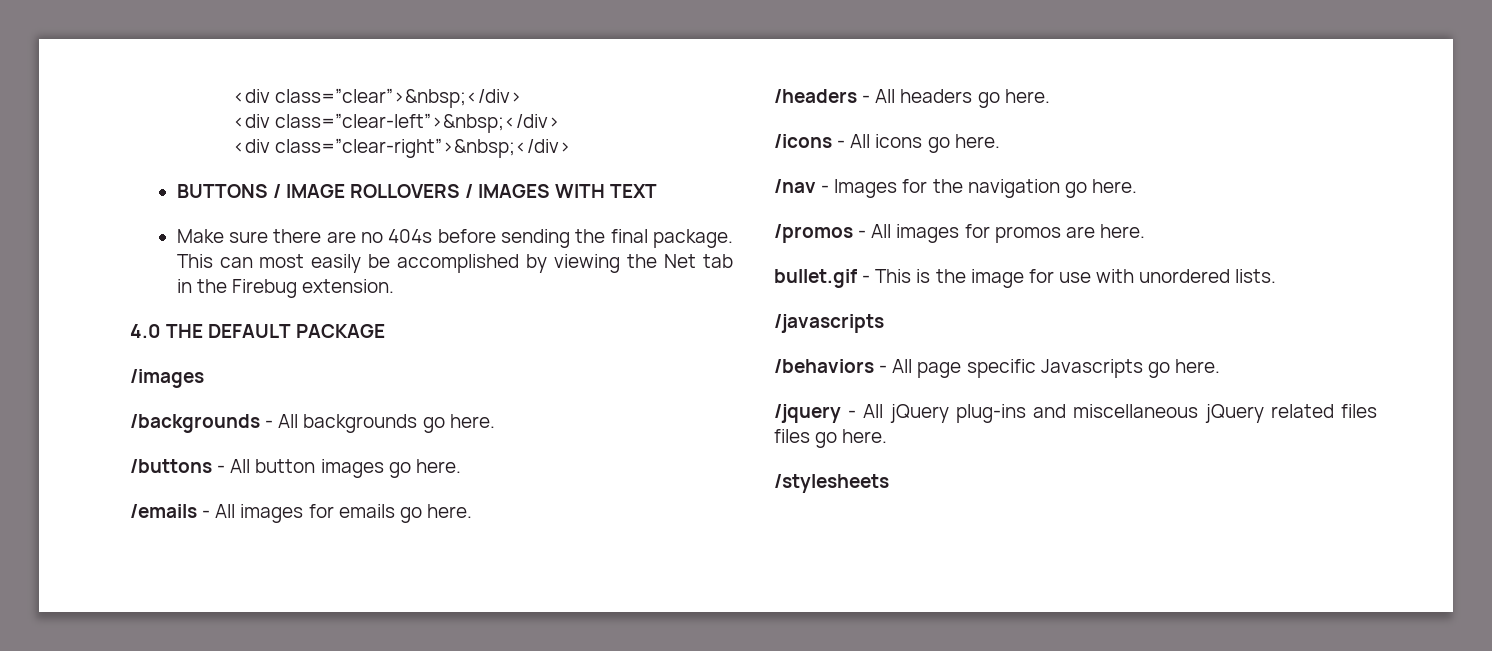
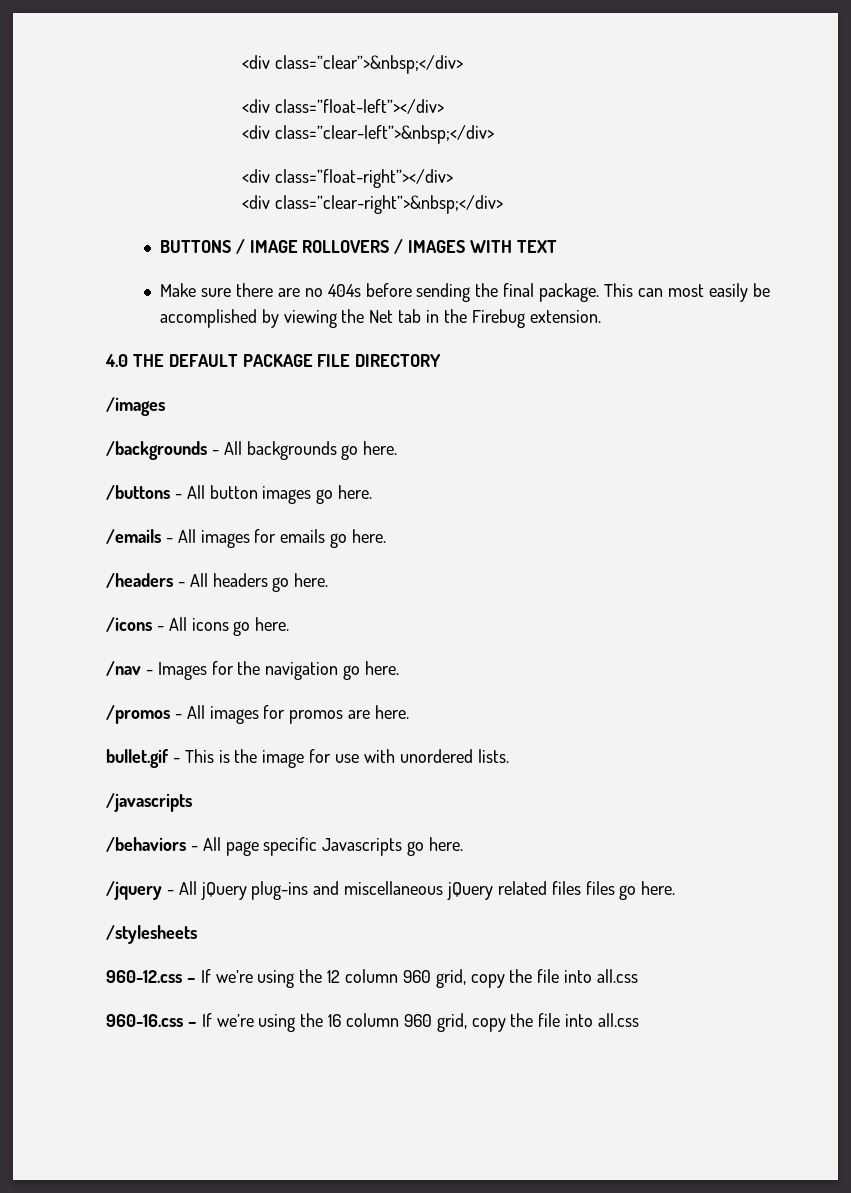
+ <div class=”float-left”></div>
+ <div class=”float-right”></div>
- 4.0 THE DEFAULT PACKAGE
+ 4.0 THE DEFAULT PACKAGE FILE DIRECTORY
+ 960-12.css – If we’re using the 12 column 960 grid, copy the file into all.css
+ 960-16.css – If we’re using the 16 column 960 grid, copy the file into all.css

